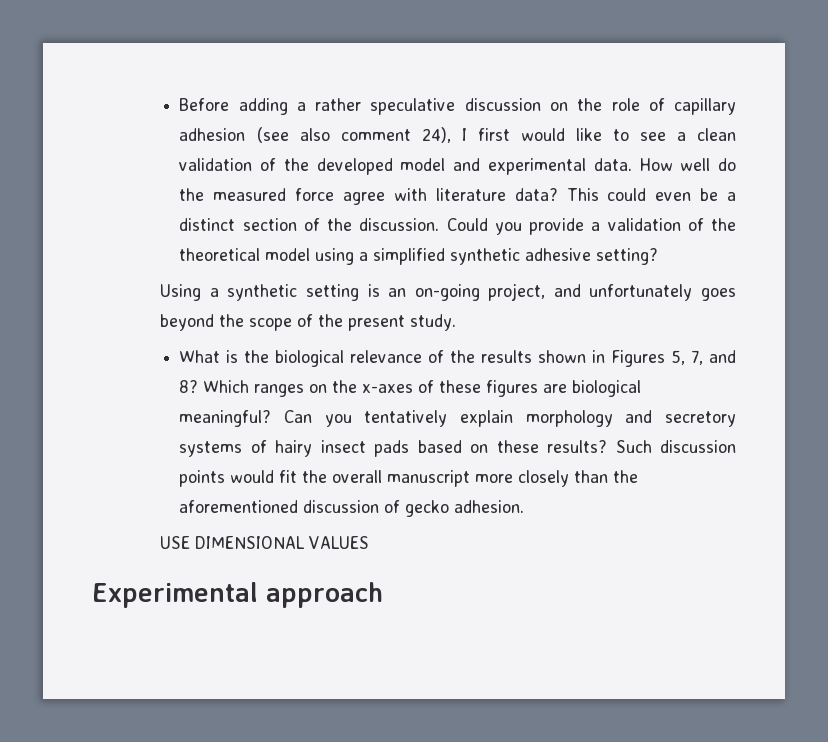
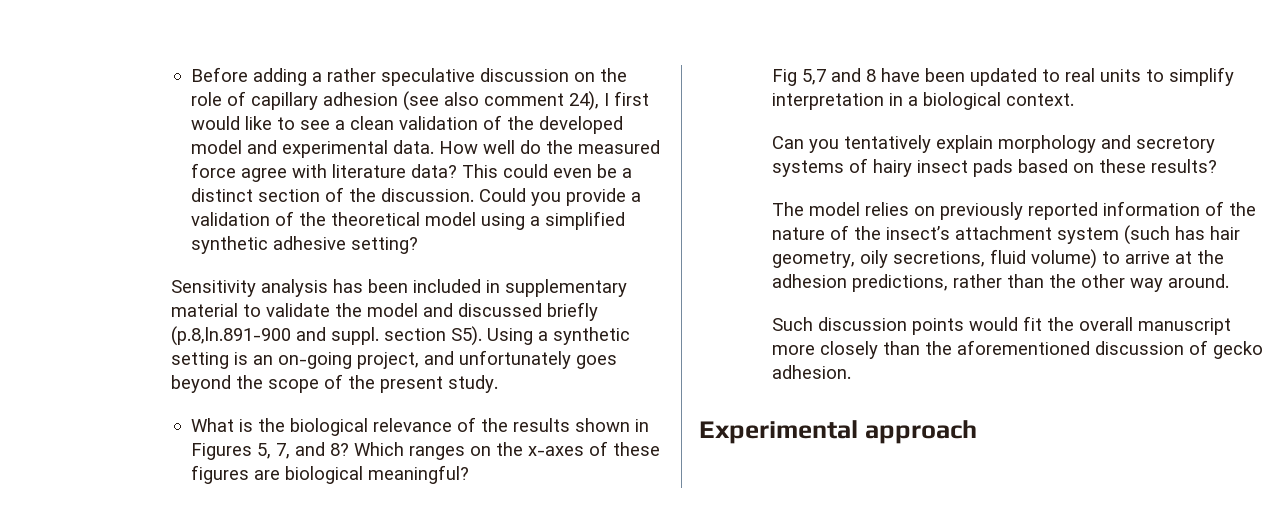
- Using a synthetic setting is an on-going project, and unfortunately goes beyond the scope of the present study.
+ Sensitivity analysis has been included in supplementary material to validate the model and discussed briefly (p.8,ln.891-900 and suppl. section S5). Using a synthetic setting is an on-going project, and unfortunately goes beyond the scope of the present study.
- Which ranges on the x-axes of these figures are biological meaningful? Can you tentatively explain morphology and secretory systems of hairy insect pads based on these results? Such discussion points would fit the overall manuscript more closely than the aforementioned discussion of gecko adhesion.
+ Which ranges on the x-axes of these figures are biological meaningful?
+ Fig 5,7 and 8 have been updated to real units to simplify interpretation in a biological context.
+ Can you tentatively explain morphology and secretory systems of hairy insect pads based on these results?
+ The model relies on previously reported information of the nature of the insect’s attachment system (such has hair geometry, oily secretions, fluid volume) to arrive at the adhesion predictions, rather than the other way around.
+ Such discussion points would fit the overall manuscript more closely than the aforementioned discussion of gecko adhesion.
- USE DIMENSIONAL VALUES

